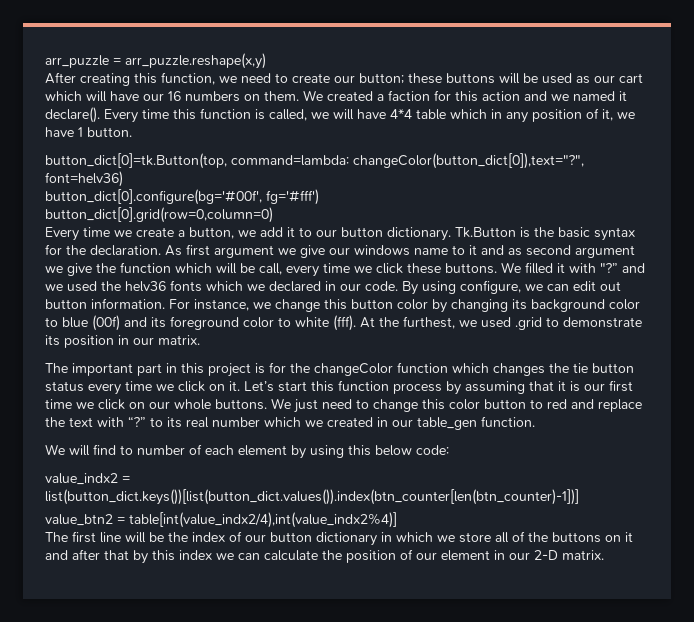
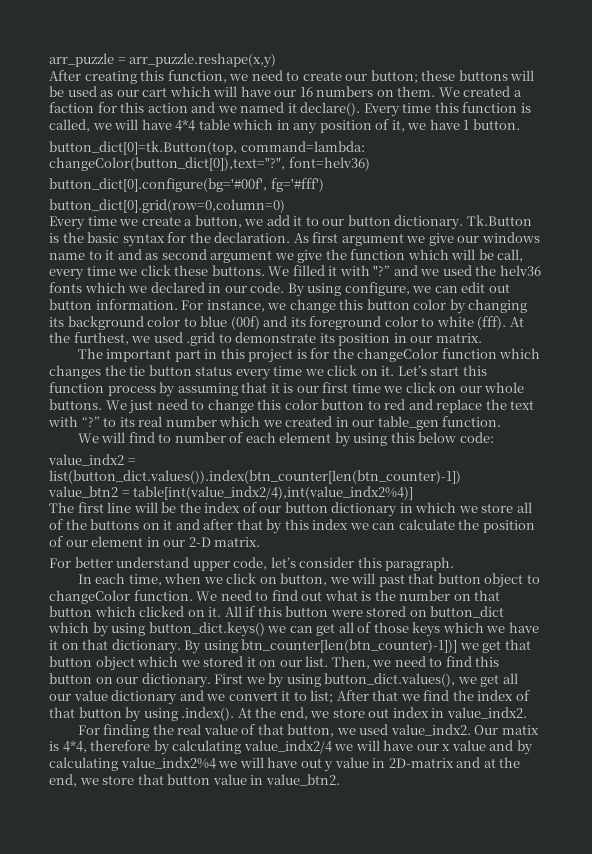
- value_indx2 = list(button_dict.keys())[list(button_dict.values()).index(btn_counter[len(btn_counter)-1])]
+ value_indx2 = list(button_dict.values()).index(btn_counter[len(btn_counter)-1])
+ For better understand upper code, let’s consider this paragraph.
+ In each time, when we click on button, we will past that button object to changeColor function. We need to find out what is the number on that button which clicked on it. All if this button were stored on button_dict which by using button_dict.keys() we can get all of those keys which we have it on that dictionary. By using btn_counter[len(btn_counter)-1])] we get that button object which we stored it on our list. Then, we need to find this button on our dictionary. First we by using button_dict.values(), we get all our value dictionary and we convert it to list; After that we find the index of that button by using .index(). At the end, we store out index in value_indx2.
+ For finding the real value of that button, we used value_indx2. Our matix is 4*4, therefore by calculating value_indx2/4 we will have our x value and by calculating value_indx2%4 we will have out y value in 2D-matrix and at the end, we store that button value in value_btn2.

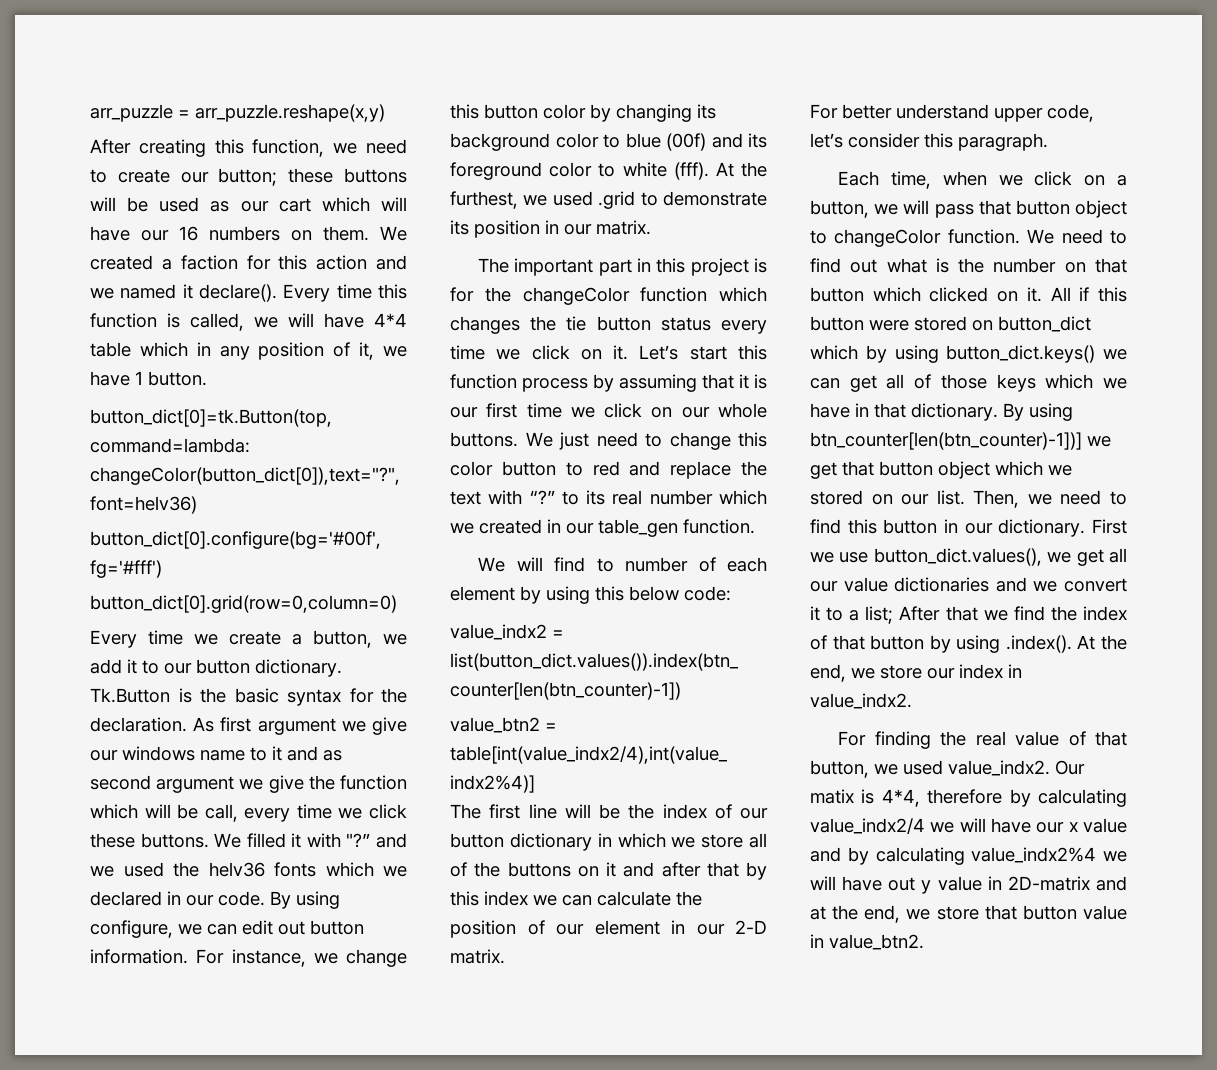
- In each time, when we click on button, we will past that button object to changeColor function.
+ Each time, when we click on a button, we will pass that button object to changeColor function.
- All if this button were stored on button_dict which by using button_dict.keys() we can get all of those keys which we have it on that dictionary.
+ All if this button were stored on button_dict which by using button_dict.keys() we can get all of those keys which we have in that dictionary.
- By using btn_counter[len(btn_counter)-1])] we get that button object which we stored it on our list.
+ By using btn_counter[len(btn_counter)-1])] we get that button object which we stored on our list.
- Then, we need to find this button on our dictionary.
+ Then, we need to find this button in our dictionary.
- First we by using button_dict.values(), we get all our value dictionary and we convert it to list; After that we find the index of that button by using .index(). At the end, we store out index in value_indx2.
+ First we use button_dict.values(), we get all our value dictionaries and we convert it to a list; After that we find the index of that button by using .index(). At the end, we store our index in value_indx2.

